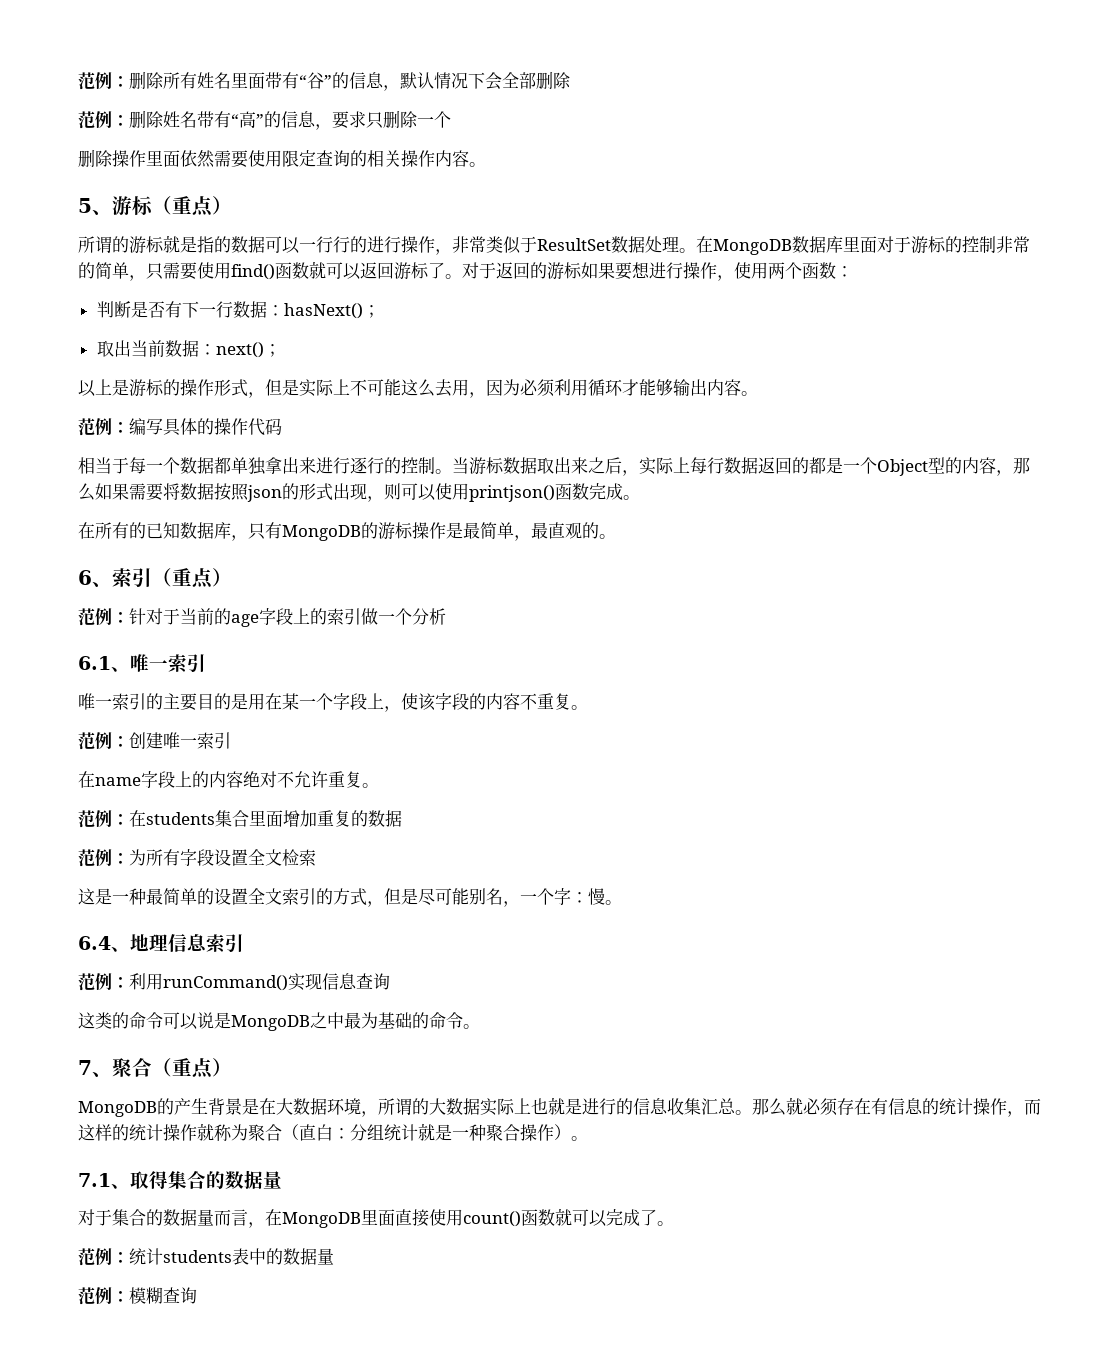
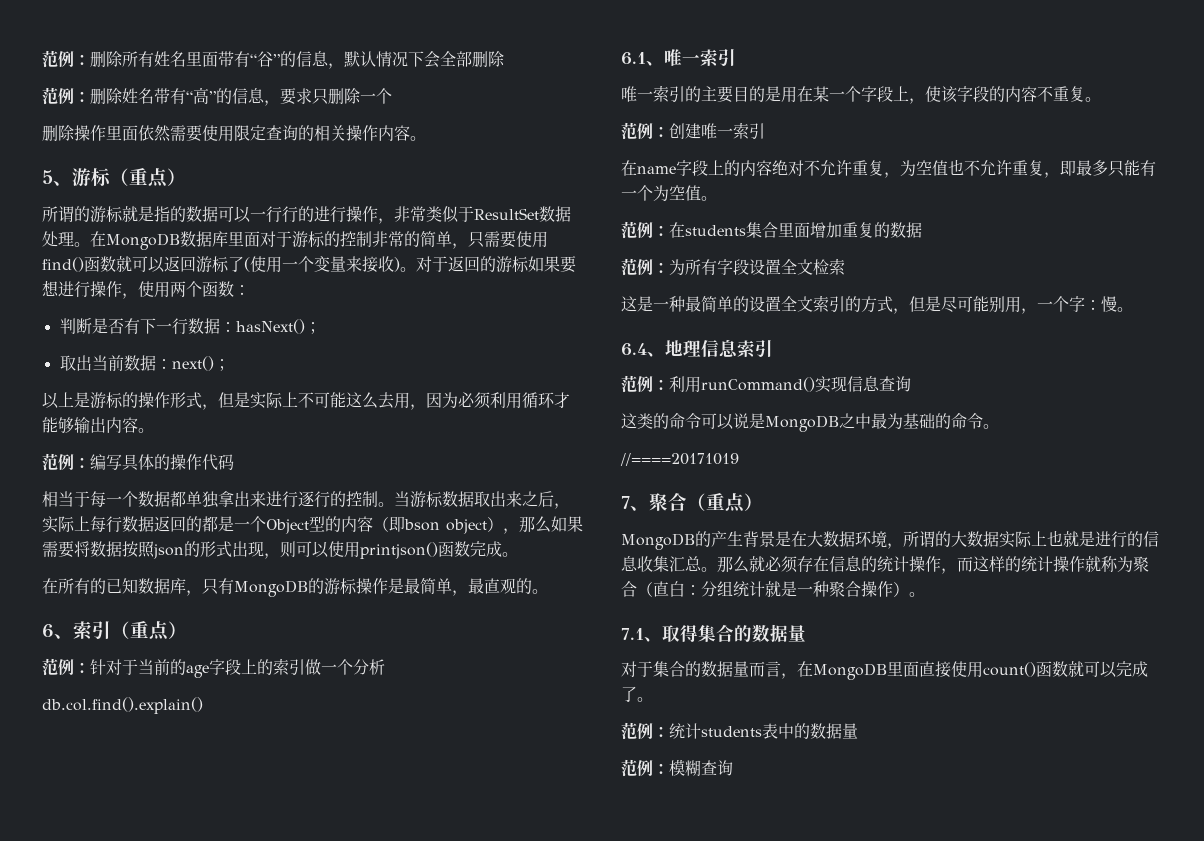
- 在MongoDB数据库里面对于游标的控制非常的简单，只需要使用find()函数就可以返回游标了。
+ 在MongoDB数据库里面对于游标的控制非常的简单，只需要使用find()函数就可以返回游标了(使用一个变量来接收)。
- 当游标数据取出来之后，实际上每行数据返回的都是一个Object型的内容，那么如果需要将数据按照json的形式出现，则可以使用printjson()函数完成。
+ 当游标数据取出来之后，实际上每行数据返回的都是一个Object型的内容（即bson object），那么如果需要将数据按照json的形式出现，则可以使用printjson()函数完成。
+ db.col.find().explain()
- 在name字段上的内容绝对不允许重复。
+ 在name字段上的内容绝对不允许重复，为空值也不允许重复，即最多只能有一个为空值。
- 这是一种最简单的设置全文索引的方式，但是尽可能别名，一个字：慢。
+ 这是一种最简单的设置全文索引的方式，但是尽可能别用，一个字：慢。
+ //====20171019
- 那么就必须存在有信息的统计操作，而这样的统计操作就称为聚合（直白：分组统计就是一种聚合操作）。
+ 那么就必须存在信息的统计操作，而这样的统计操作就称为聚合（直白：分组统计就是一种聚合操作）。

